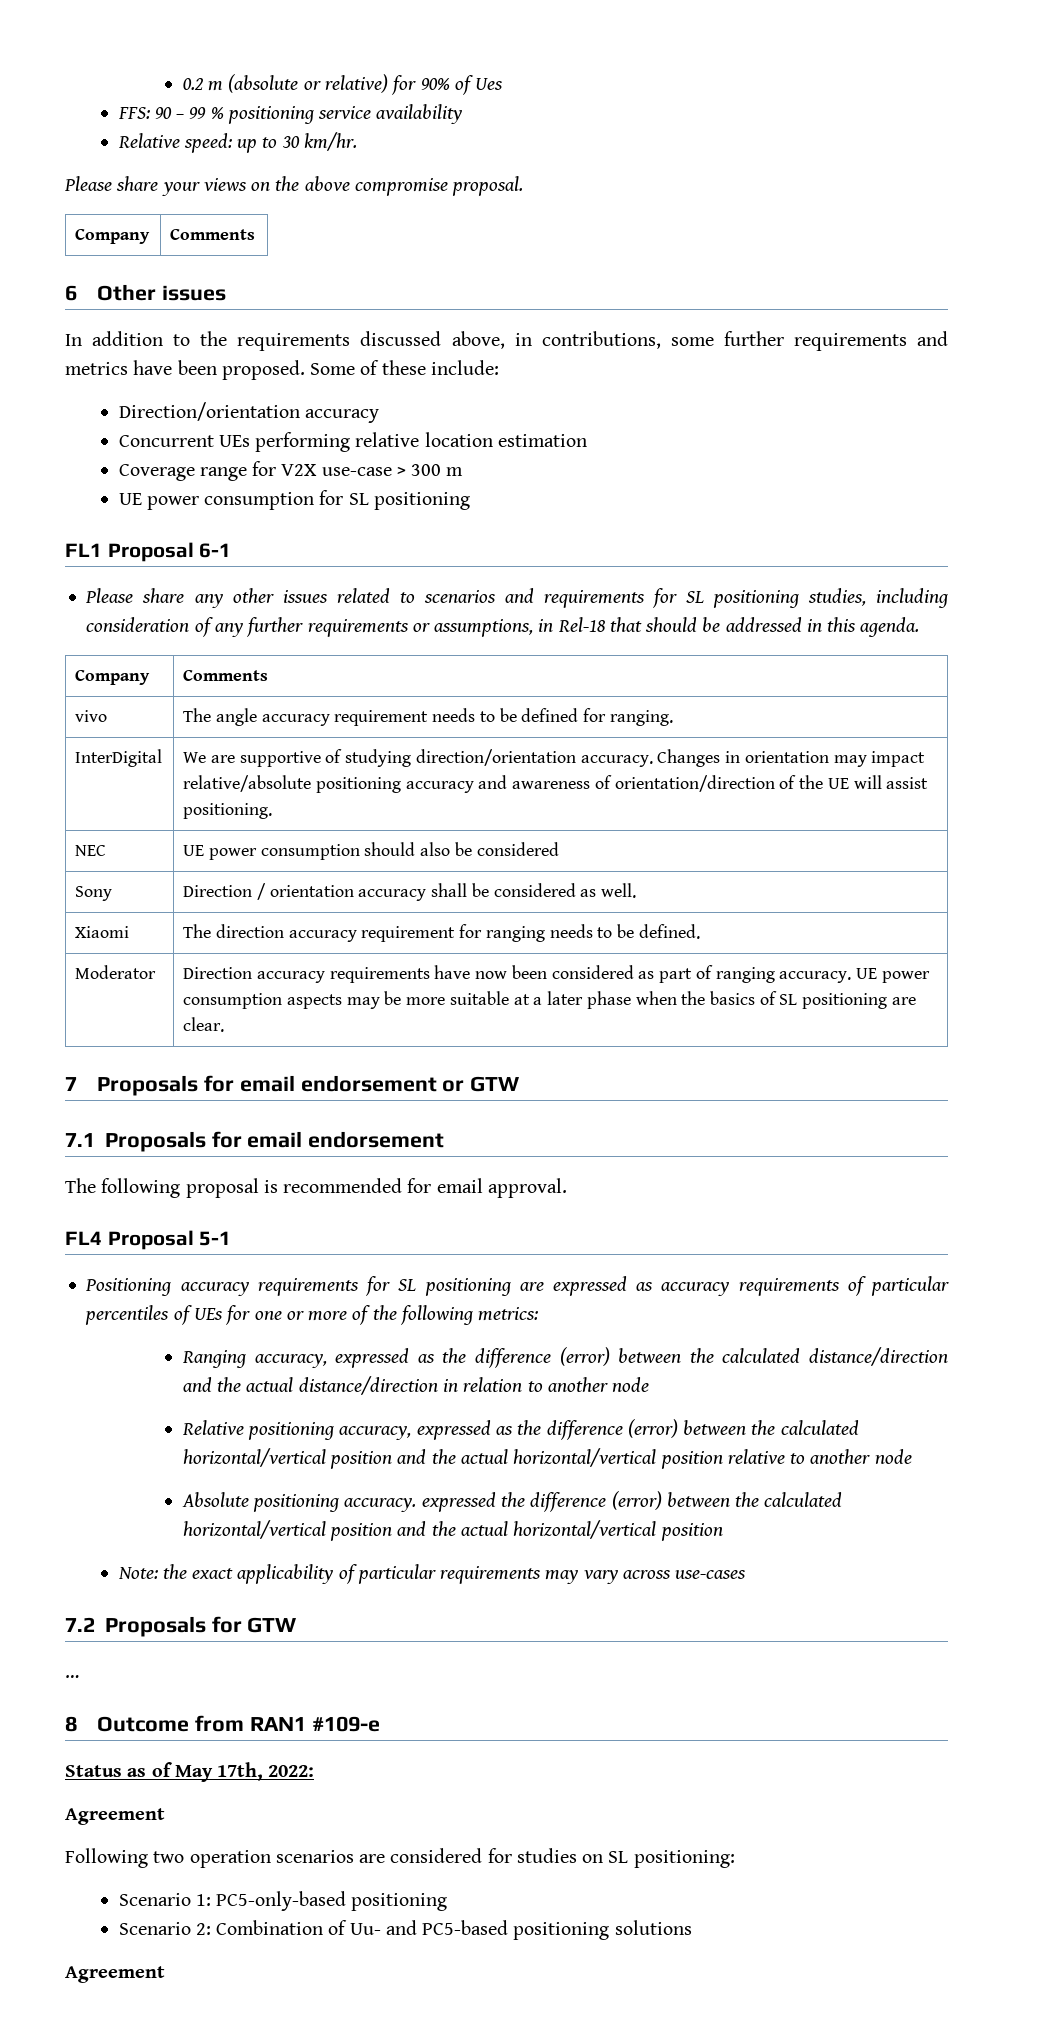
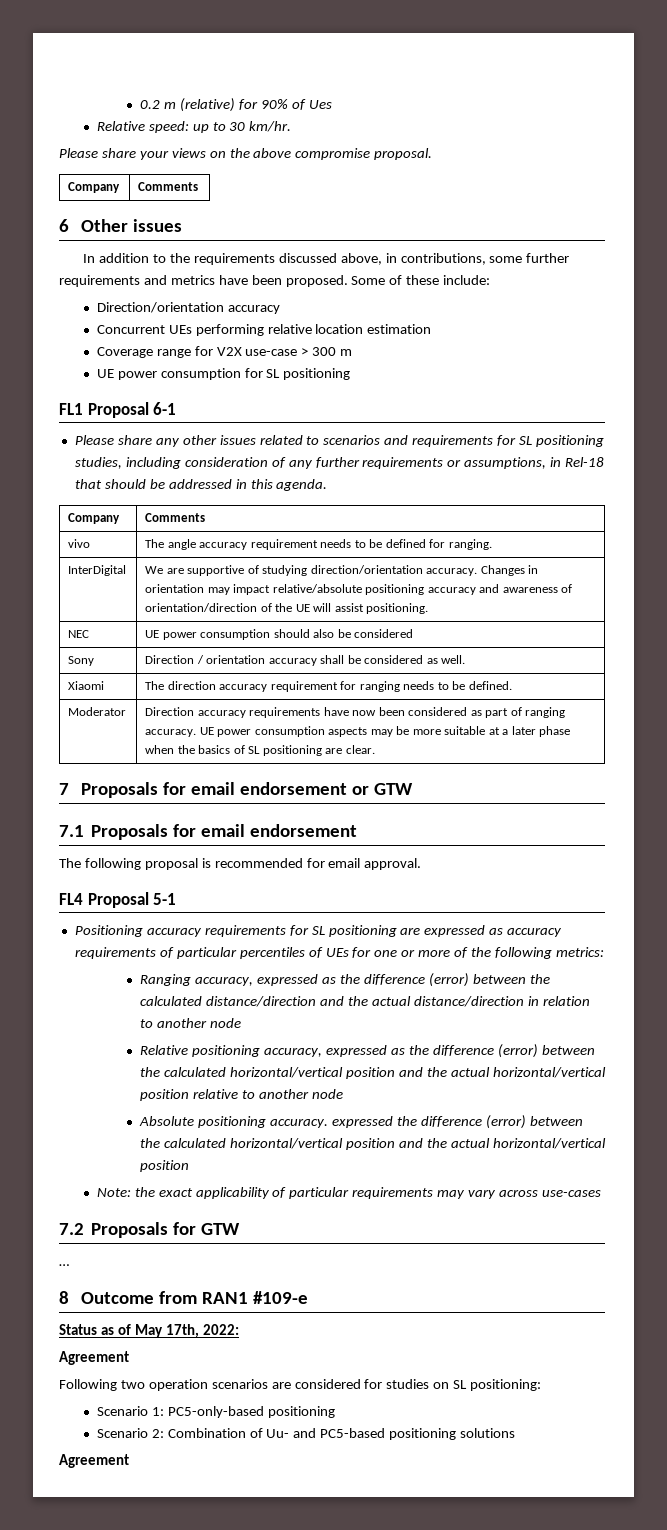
- 0.2 m (absolute or relative) for 90% of Ues
+ 0.2 m (relative) for 90% of Ues
- FFS: 90 – 99 % positioning service availability

